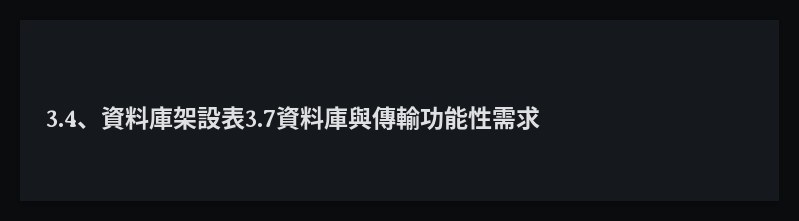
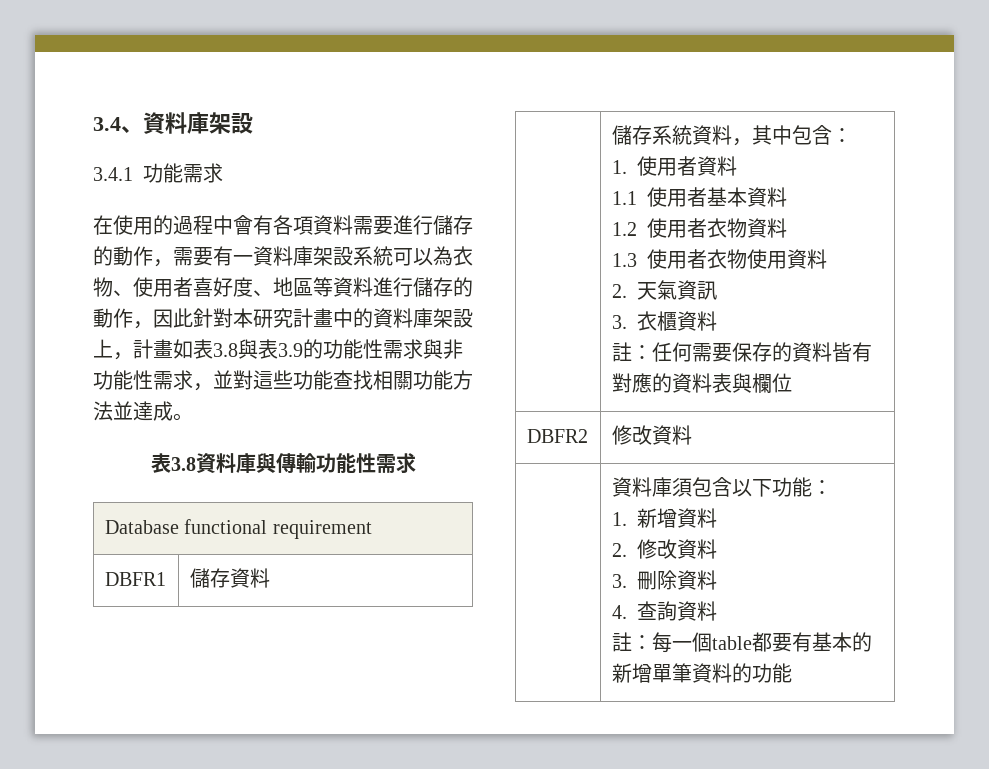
- 3.4、資料庫架設表3.7資料庫與傳輸功能性需求
+ 3.4、資料庫架設
+ 3.4.1功能需求
+ 在使用的過程中會有各項資料需要進行儲存的動作，需要有一資料庫架設系統可以為衣物、使用者喜好度、地區等資料進行儲存的動作，因此針對本研究計畫中的資料庫架設上，計畫如表3.8與表3.9的功能性需求與非功能性需求，並對這些功能查找相關功能方法並達成。
+ 表3.8資料庫與傳輸功能性需求
+ Database functional requirement
+ DBFR1 | 儲存資料
+ | 儲存系統資料，其中包含：
+ 1.使用者資料
+ 1.1使用者基本資料
+ 1.2使用者衣物資料
+ 1.3使用者衣物使用資料
+ 2.天氣資訊
+ 3.衣櫃資料
+ 註：任何需要保存的資料皆有對應的資料表與欄位
+ DBFR2 | 修改資料
+ | 資料庫須包含以下功能：
+ 1.新增資料
+ 2.修改資料
+ 3.刪除資料
+ 4.查詢資料
+ 註：每一個table都要有基本的新增單筆資料的功能

